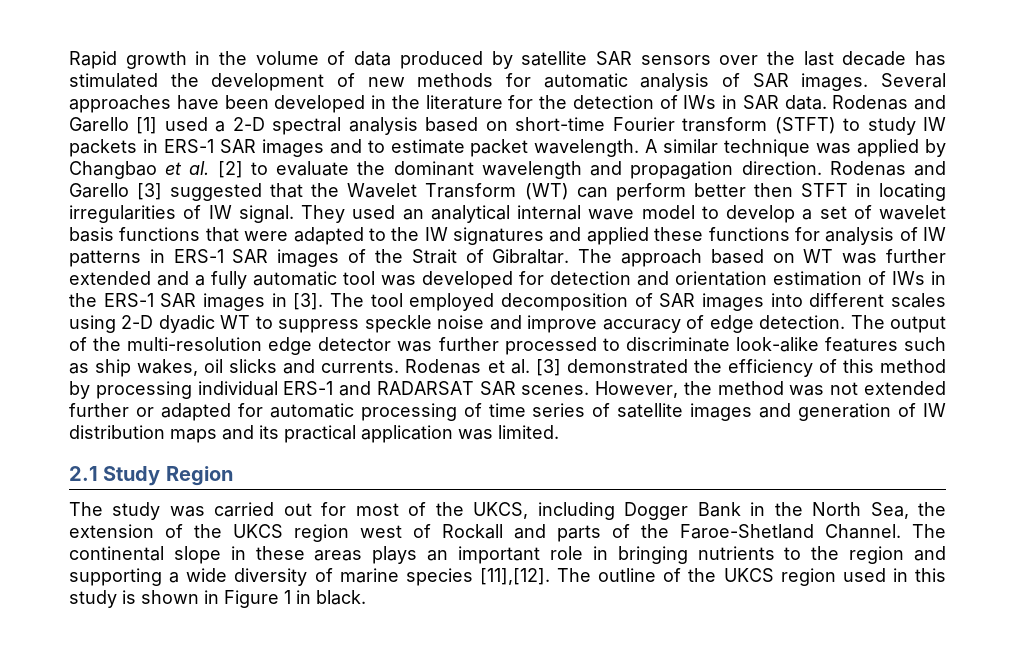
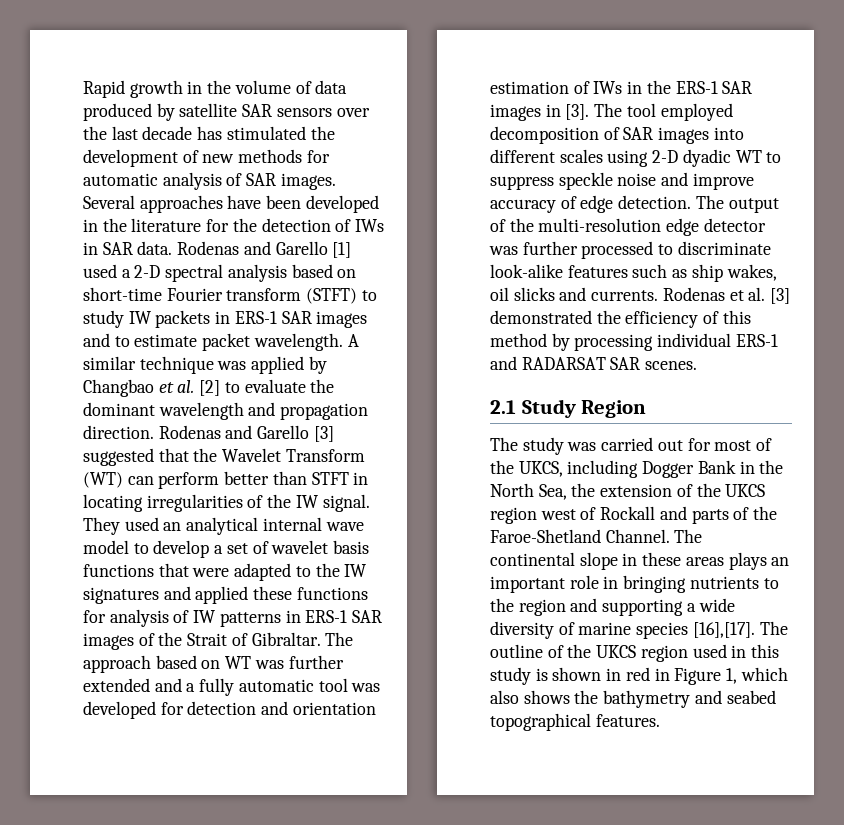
- Rodenas and Garello [3] suggested that the Wavelet Transform (WT) can perform better then STFT in locating irregularities of IW signal.
+ Rodenas and Garello [3] suggested that the Wavelet Transform (WT) can perform better than STFT in locating irregularities of the IW signal.
- However, the method was not extended further or adapted for automatic processing of time series of satellite images and generation of IW distribution maps and its practical application was limited.
- The continental slope in these areas plays an important role in bringing nutrients to the region and supporting a wide diversity of marine species [11],[12].
+ The continental slope in these areas plays an important role in bringing nutrients to the region and supporting a wide diversity of marine species [16],[17].
- The outline of the UKCS region used in this study is shown in Figure 1 in black.
+ The outline of the UKCS region used in this study is shown in red in Figure 1, which also shows the bathymetry and seabed topographical features.

